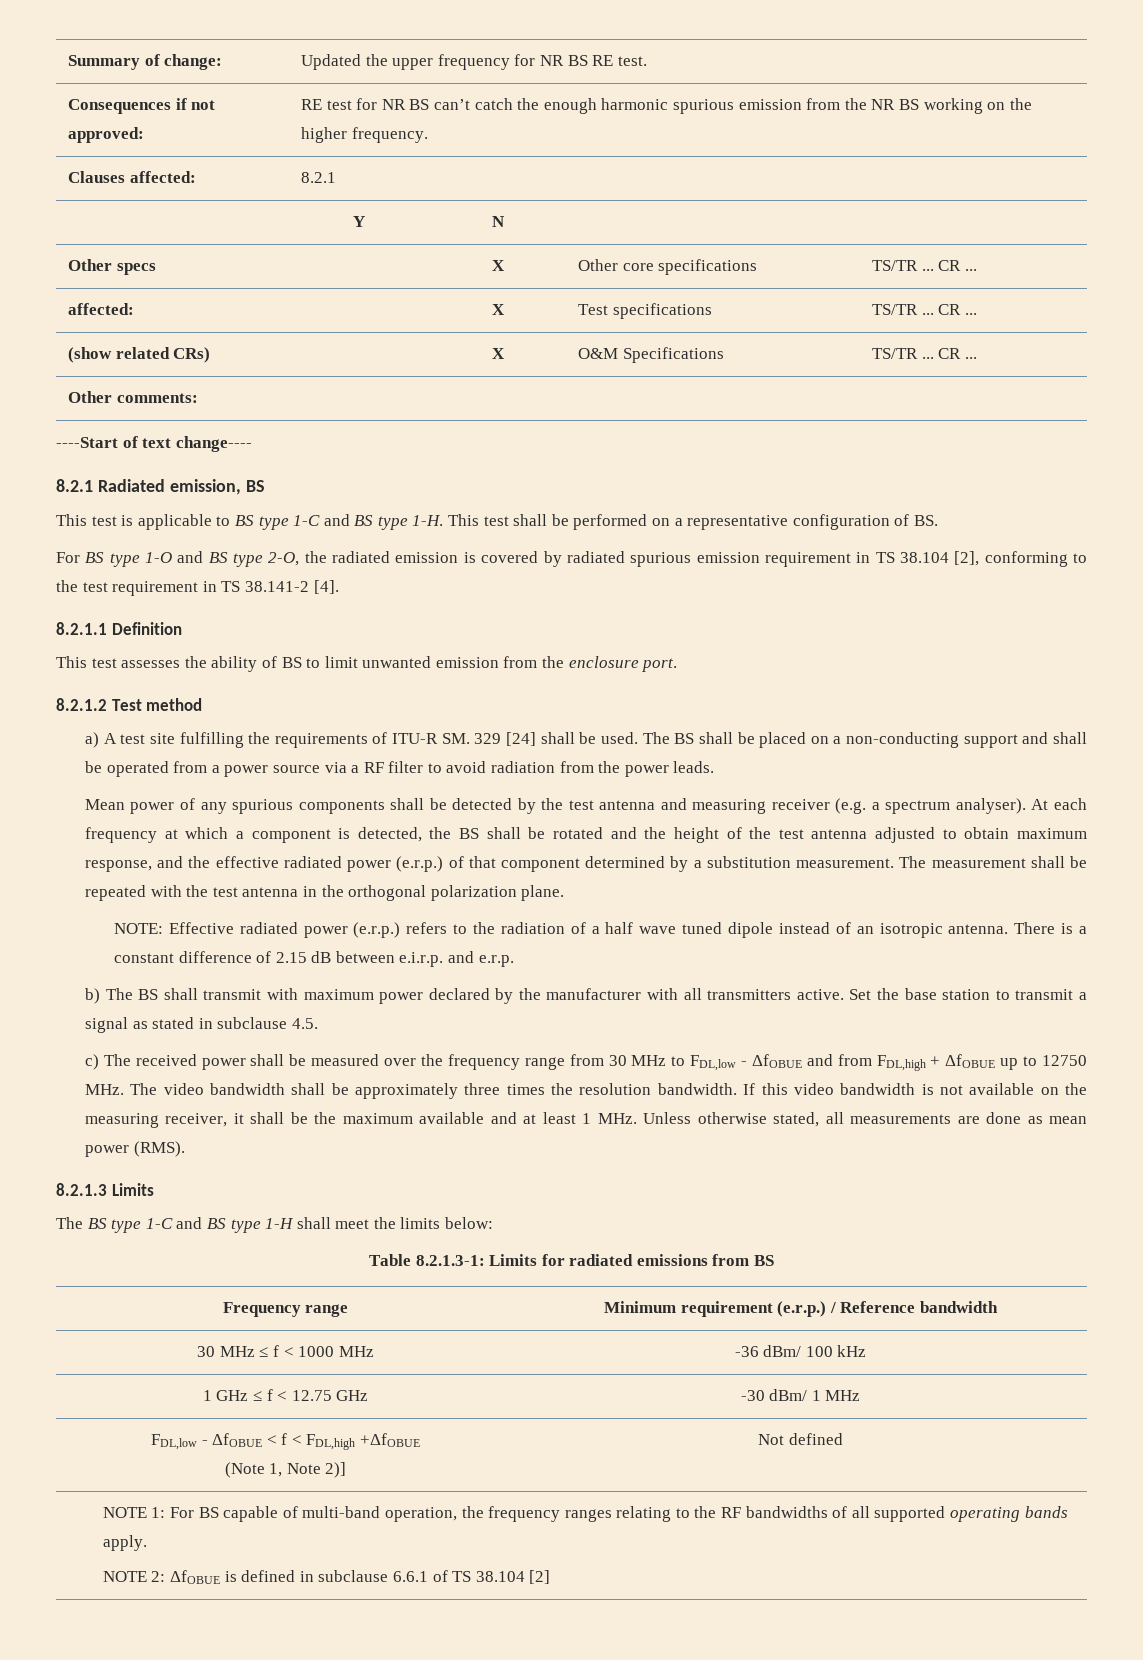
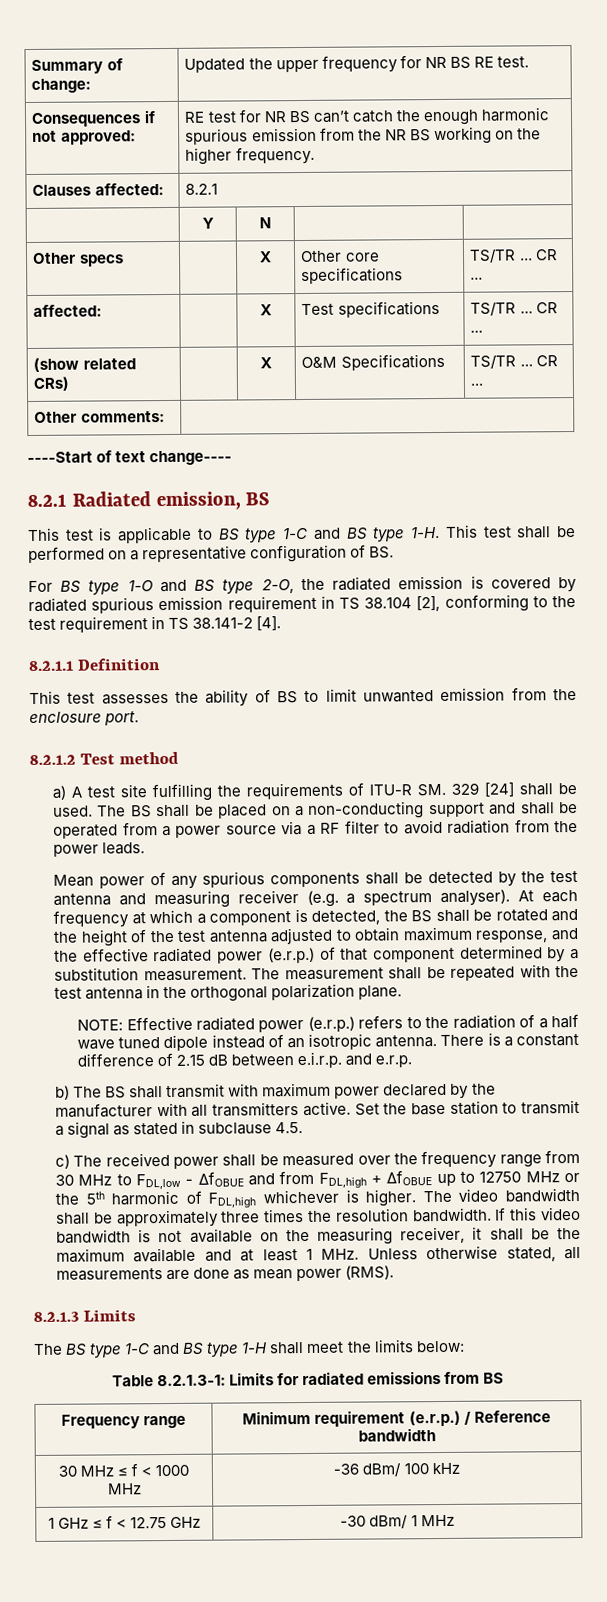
- c) The received power shall be measured over the frequency range from 30 MHz to FDL,low - ΔfOBUE and from FDL,high + ΔfOBUE up to 12750 MHz. The video bandwidth shall be approximately three times the resolution bandwidth.
+ c) The received power shall be measured over the frequency range from 30 MHz to FDL,low - ΔfOBUE and from FDL,high + ΔfOBUE up to 12750 MHz or the 5th harmonic of FDL,high whichever is higher. The video bandwidth shall be approximately three times the resolution bandwidth.
- FDL,low - ΔfOBUE < f < FDL,high +ΔfOBUE
- (Note 1, Note 2)] | Not defined
- NOTE 1: For BS capable of multi-band operation, the frequency ranges relating to the RF bandwidths of all supported operating bands apply.
- NOTE 2: ΔfOBUE is defined in subclause 6.6.1 of TS 38.104 [2]

